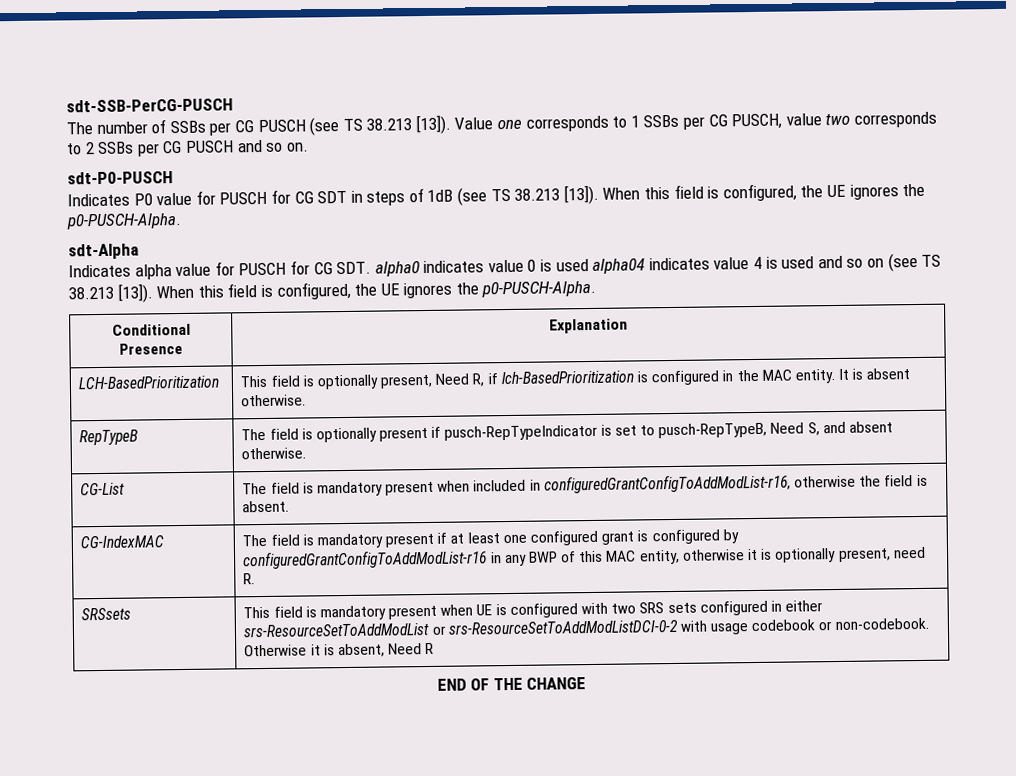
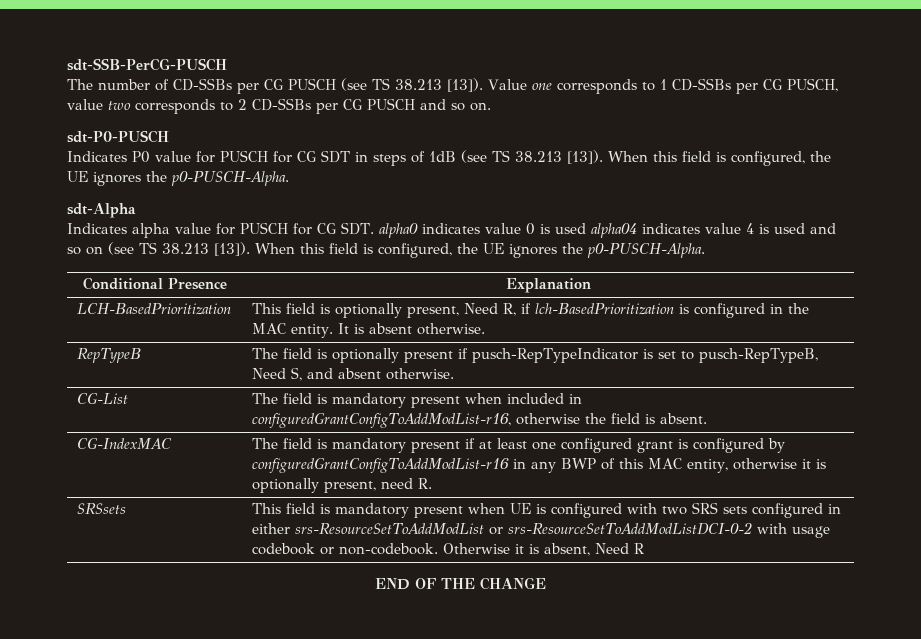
- The number of SSBs per CG PUSCH (see TS 38.213 [13]).
+ The number of CD-SSBs per CG PUSCH (see TS 38.213 [13]).
- Value one corresponds to 1 SSBs per CG PUSCH, value two corresponds to 2 SSBs per CG PUSCH and so on.
+ Value one corresponds to 1 CD-SSBs per CG PUSCH, value two corresponds to 2 CD-SSBs per CG PUSCH and so on.

